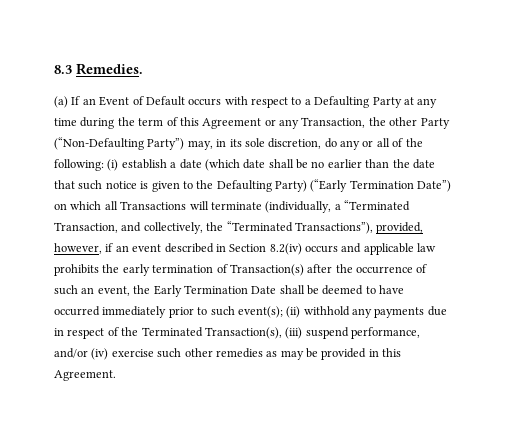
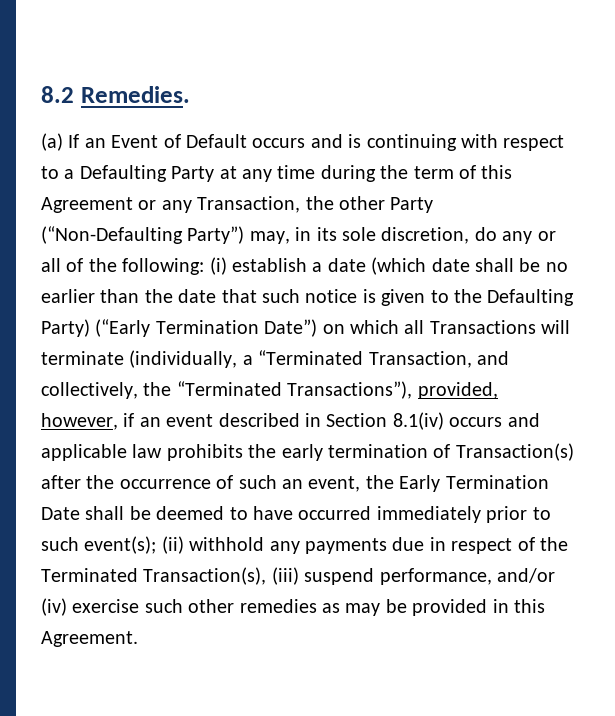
- 8.3 Remedies.
+ 8.2 Remedies.
- (a) If an Event of Default occurs with respect to a Defaulting Party at any time during the term of this Agreement or any Transaction, the other Party (“Non-Defaulting Party”) may, in its sole discretion, do any or all of the following:
+ (a) If an Event of Default occurs and is continuing with respect to a Defaulting Party at any time during the term of this Agreement or any Transaction, the other Party (“Non-Defaulting Party”) may, in its sole discretion, do any or all of the following:
- (i) establish a date (which date shall be no earlier than the date that such notice is given to the Defaulting Party) (“Early Termination Date”) on which all Transactions will terminate (individually, a “Terminated Transaction, and collectively, the “Terminated Transactions”), provided, however, if an event described in Section 8.2(iv) occurs and applicable law prohibits the early termination of Transaction(s) after the occurrence of such an event, the Early Termination Date shall be deemed to have occurred immediately prior to such event(s);
+ (i) establish a date (which date shall be no earlier than the date that such notice is given to the Defaulting Party) (“Early Termination Date”) on which all Transactions will terminate (individually, a “Terminated Transaction, and collectively, the “Terminated Transactions”), provided, however, if an event described in Section 8.1(iv) occurs and applicable law prohibits the early termination of Transaction(s) after the occurrence of such an event, the Early Termination Date shall be deemed to have occurred immediately prior to such event(s);

